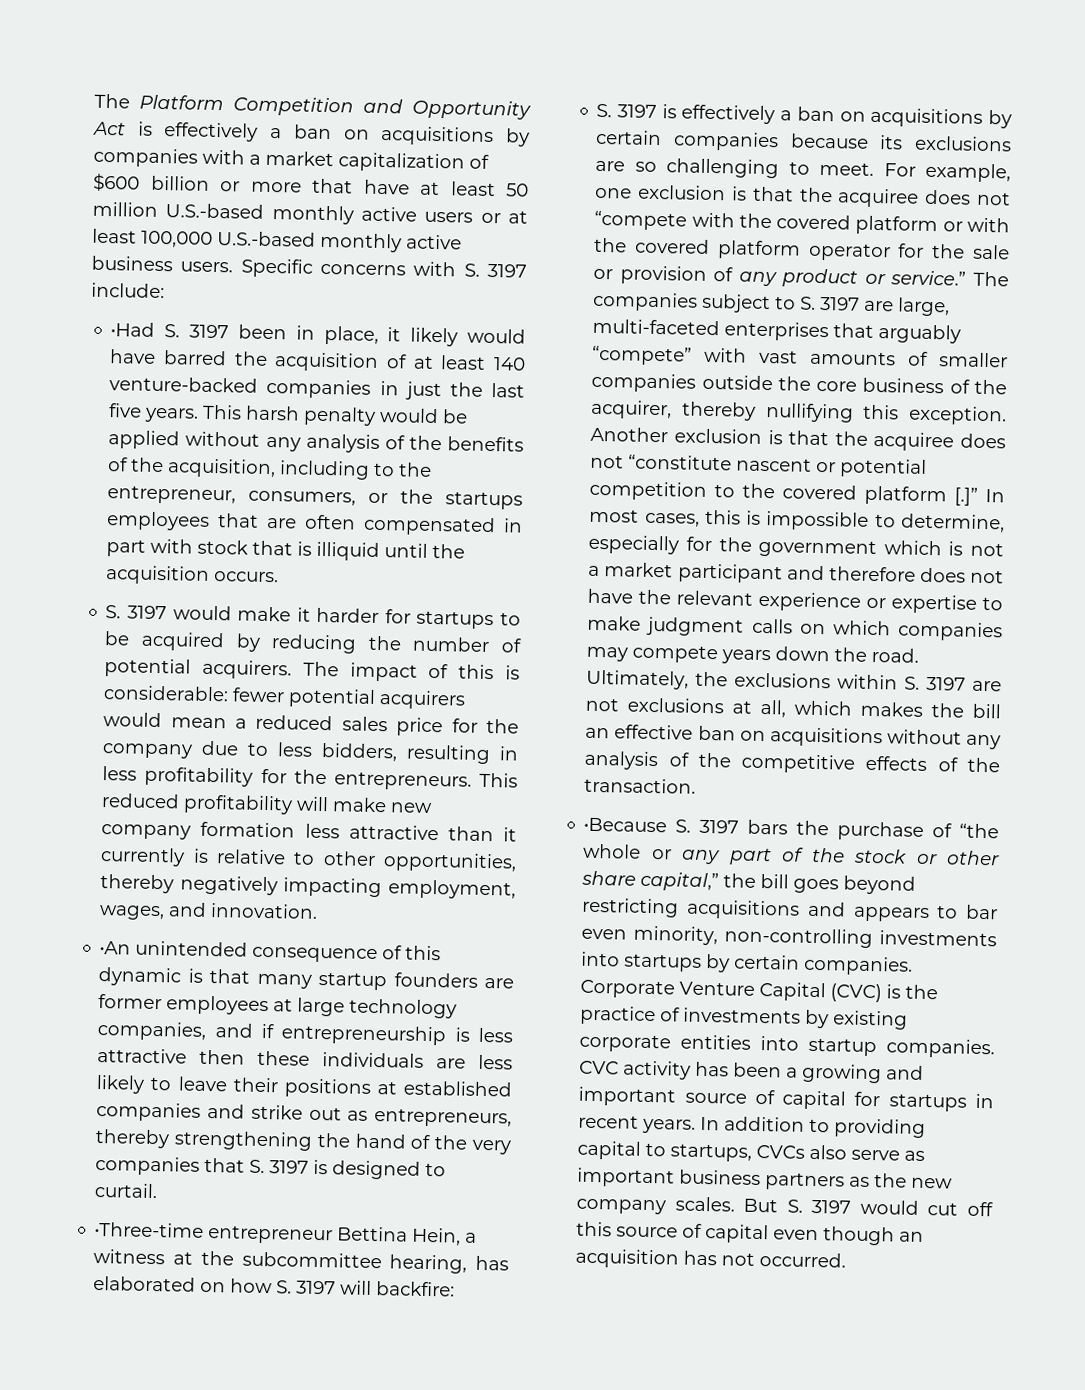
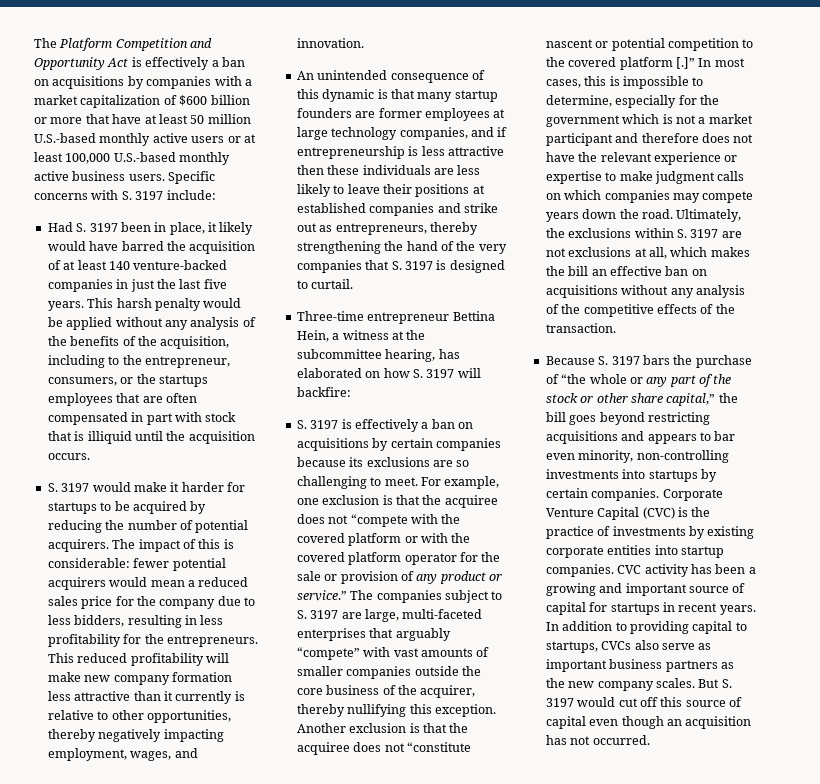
- •Had S. 3197 been in place, it likely would have barred the acquisition of at least 140 venture-backed companies in just the last five years.
+ Had S. 3197 been in place, it likely would have barred the acquisition of at least 140 venture-backed companies in just the last five years.
- •An unintended consequence of this dynamic is that many startup founders are former employees at large technology companies, and if entrepreneurship is less attractive then these individuals are less likely to leave their positions at established companies and strike out as entrepreneurs, thereby strengthening the hand of the very companies that S. 3197 is designed to curtail.
+ An unintended consequence of this dynamic is that many startup founders are former employees at large technology companies, and if entrepreneurship is less attractive then these individuals are less likely to leave their positions at established companies and strike out as entrepreneurs, thereby strengthening the hand of the very companies that S. 3197 is designed to curtail.
- •Three-time entrepreneur Bettina Hein, a witness at the subcommittee hearing, has elaborated on how S. 3197 will backfire:
+ Three-time entrepreneur Bettina Hein, a witness at the subcommittee hearing, has elaborated on how S. 3197 will backfire:
- •Because S. 3197 bars the purchase of “the whole or any part of the stock or other share capital,” the bill goes beyond restricting acquisitions and appears to bar even minority, non-controlling investments into startups by certain companies.
+ Because S. 3197 bars the purchase of “the whole or any part of the stock or other share capital,” the bill goes beyond restricting acquisitions and appears to bar even minority, non-controlling investments into startups by certain companies.

